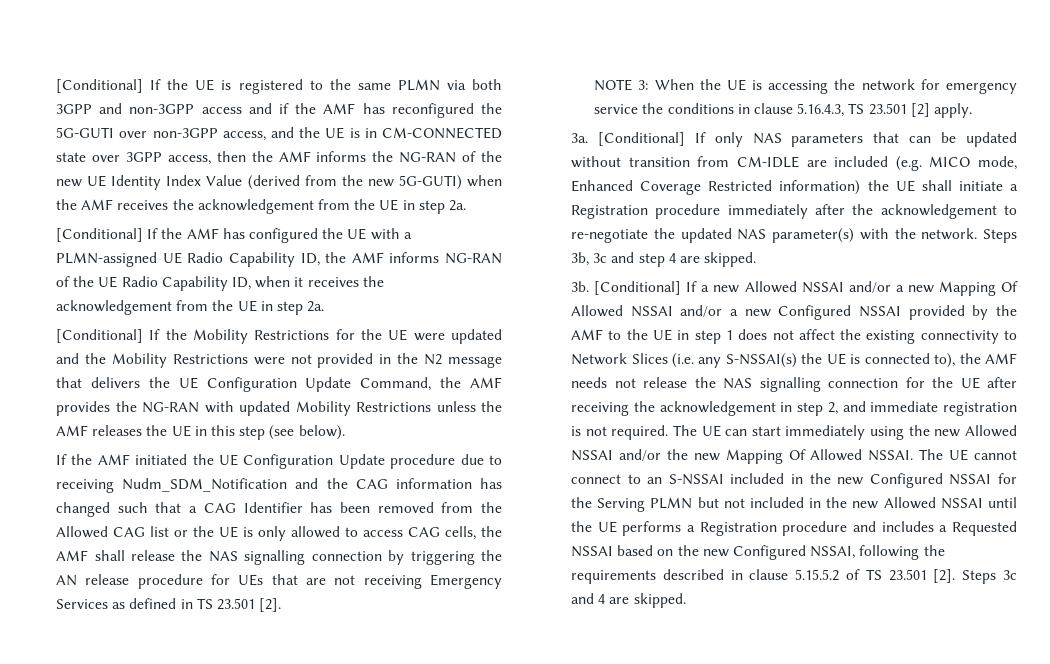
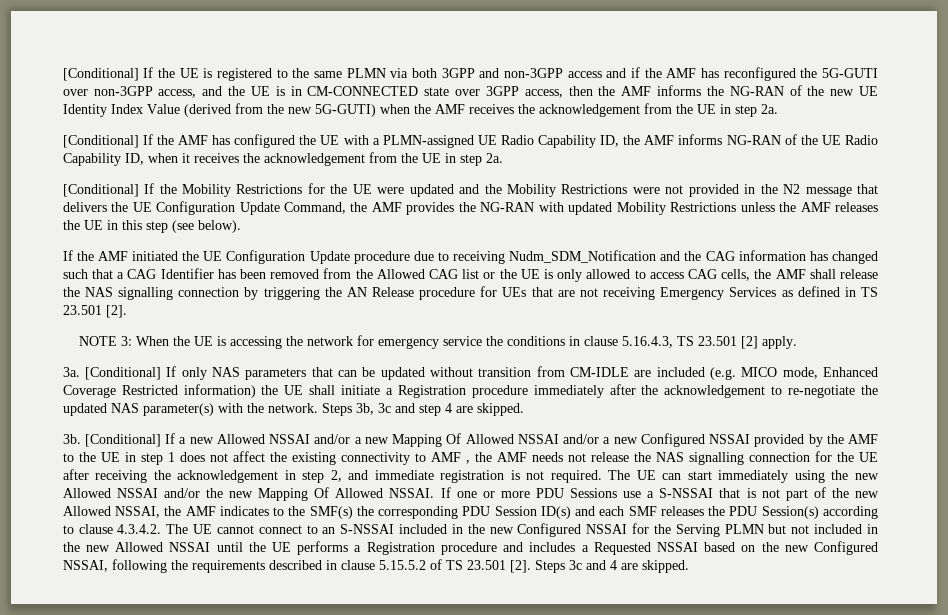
- If the AMF initiated the UE Configuration Update procedure due to receiving Nudm_SDM_Notification and the CAG information has changed such that a CAG Identifier has been removed from the Allowed CAG list or the UE is only allowed to access CAG cells, the AMF shall release the NAS signalling connection by triggering the AN release procedure for UEs that are not receiving Emergency Services as defined in TS 23.501 [2].
+ If the AMF initiated the UE Configuration Update procedure due to receiving Nudm_SDM_Notification and the CAG information has changed such that a CAG Identifier has been removed from the Allowed CAG list or the UE is only allowed to access CAG cells, the AMF shall release the NAS signalling connection by triggering the AN Release procedure for UEs that are not receiving Emergency Services as defined in TS 23.501 [2].
- [Conditional] If a new Allowed NSSAI and/or a new Mapping Of Allowed NSSAI and/or a new Configured NSSAI provided by the AMF to the UE in step 1 does not affect the existing connectivity to Network Slices (i.e. any S-NSSAI(s) the UE is connected to), the AMF needs not release the NAS signalling connection for the UE after receiving the acknowledgement in step 2, and immediate registration is not required.
+ [Conditional] If a new Allowed NSSAI and/or a new Mapping Of Allowed NSSAI and/or a new Configured NSSAI provided by the AMF to the UE in step 1 does not affect the existing connectivity to AMF , the AMF needs not release the NAS signalling connection for the UE after receiving the acknowledgement in step 2, and immediate registration is not required.
- The UE cannot connect to an S-NSSAI included in the new Configured NSSAI for the Serving PLMN but not included in the new Allowed NSSAI until the UE performs a Registration procedure and includes a Requested NSSAI based on the new Configured NSSAI, following the requirements described in clause 5.15.5.2 of TS 23.501 [2].
+ If one or more PDU Sessions use a S-NSSAI that is not part of the new Allowed NSSAI, the AMF indicates to the SMF(s) the corresponding PDU Session ID(s) and each SMF releases the PDU Session(s) according to clause 4.3.4.2. The UE cannot connect to an S-NSSAI included in the new Configured NSSAI for the Serving PLMN but not included in the new Allowed NSSAI until the UE performs a Registration procedure and includes a Requested NSSAI based on the new Configured NSSAI, following the requirements described in clause 5.15.5.2 of TS 23.501 [2].

